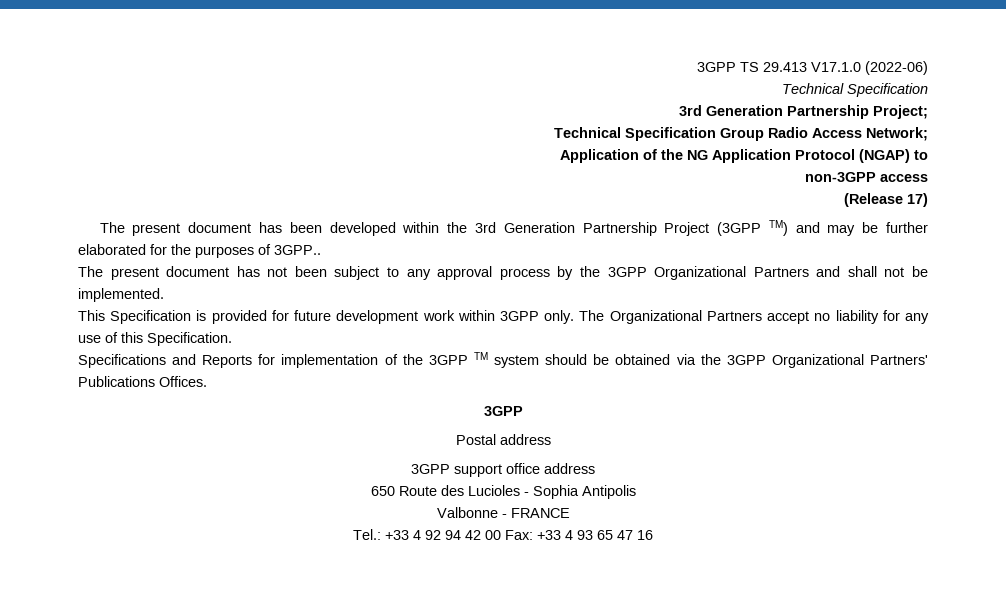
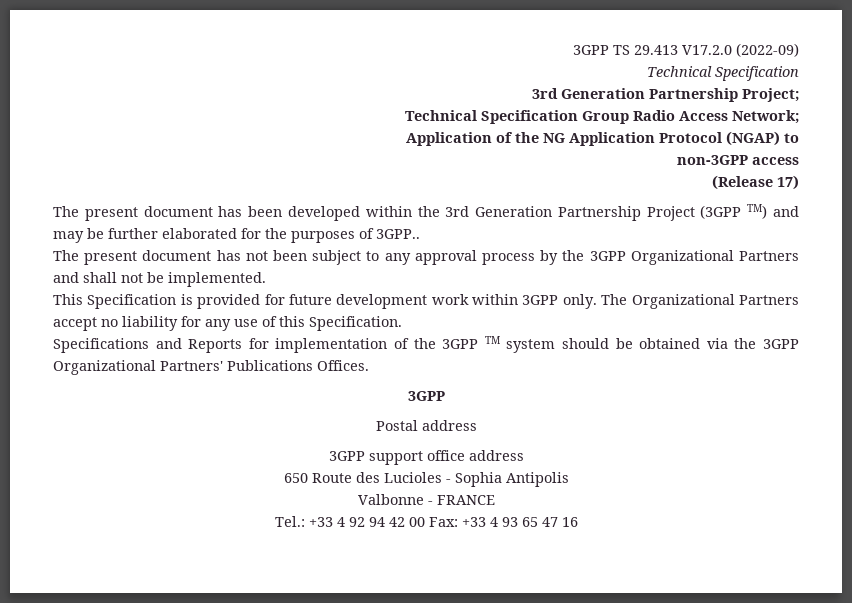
- 3GPP TS 29.413 V17.1.0 (2022-06)
+ 3GPP TS 29.413 V17.2.0 (2022-09)

